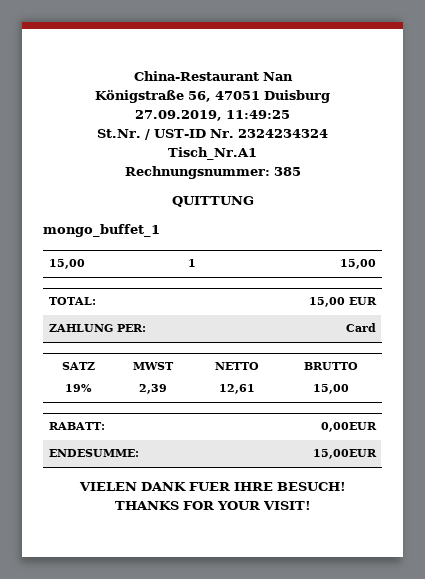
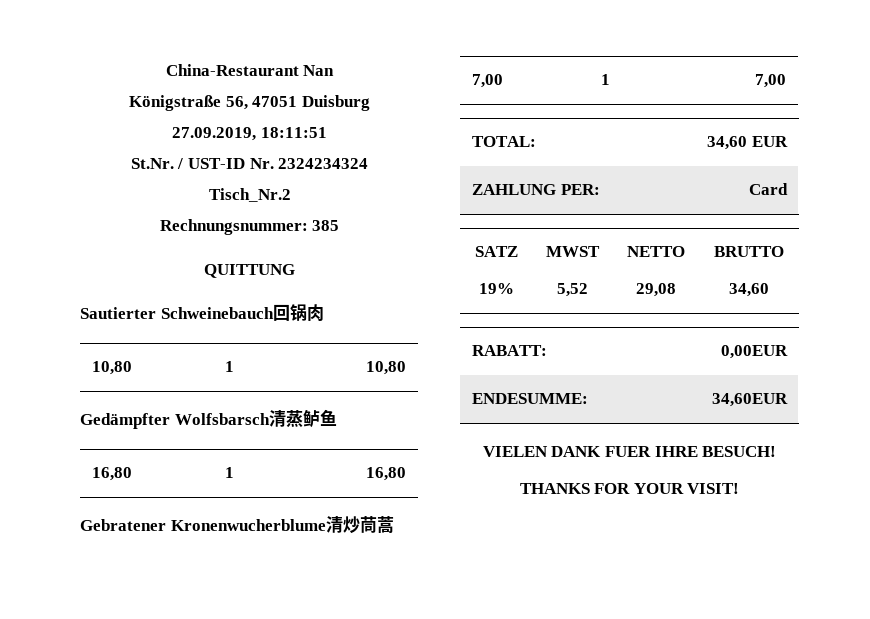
- 27.09.2019, 11:49:25
+ 27.09.2019, 18:11:51
- Tisch_Nr.A1
+ Tisch_Nr.2
- mongo_buffet_1
- 15,00 | 1 | 15,00
+ Sautierter Schweinebauch回锅肉
+ 10,80 | 1 | 10,80
+ Gedämpfter Wolfsbarsch清蒸鲈鱼
+ 16,80 | 1 | 16,80
+ Gebratener Kronenwucherblume清炒茼蒿
+ 7,00 | 1 | 7,00
- TOTAL: | 15,00 EUR
+ TOTAL: | 34,60 EUR
  SATZ
  19% | MWST
- 2,39 | NETTO
- 12,61 | BRUTTO
- 15,00
+ 5,52 | NETTO
+ 29,08 | BRUTTO
+ 34,60
- ENDESUMME: | 15,00EUR
+ ENDESUMME: | 34,60EUR

